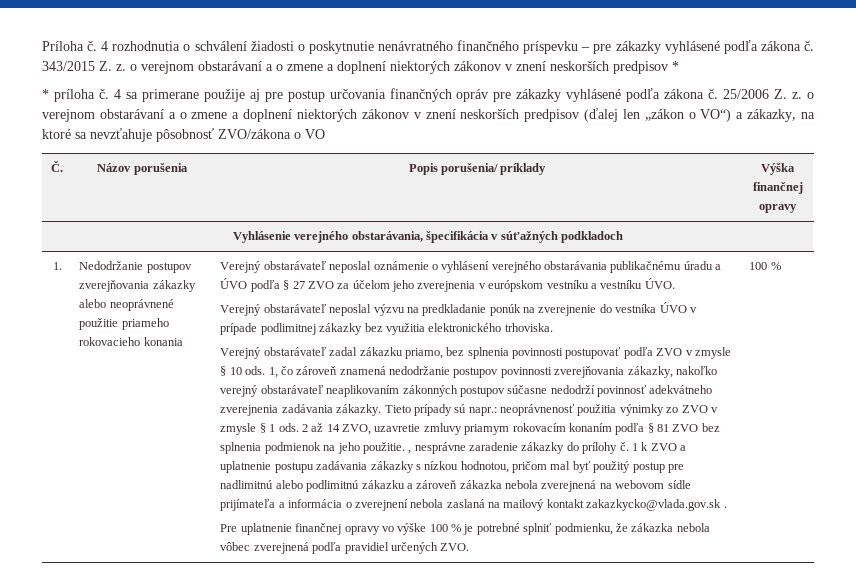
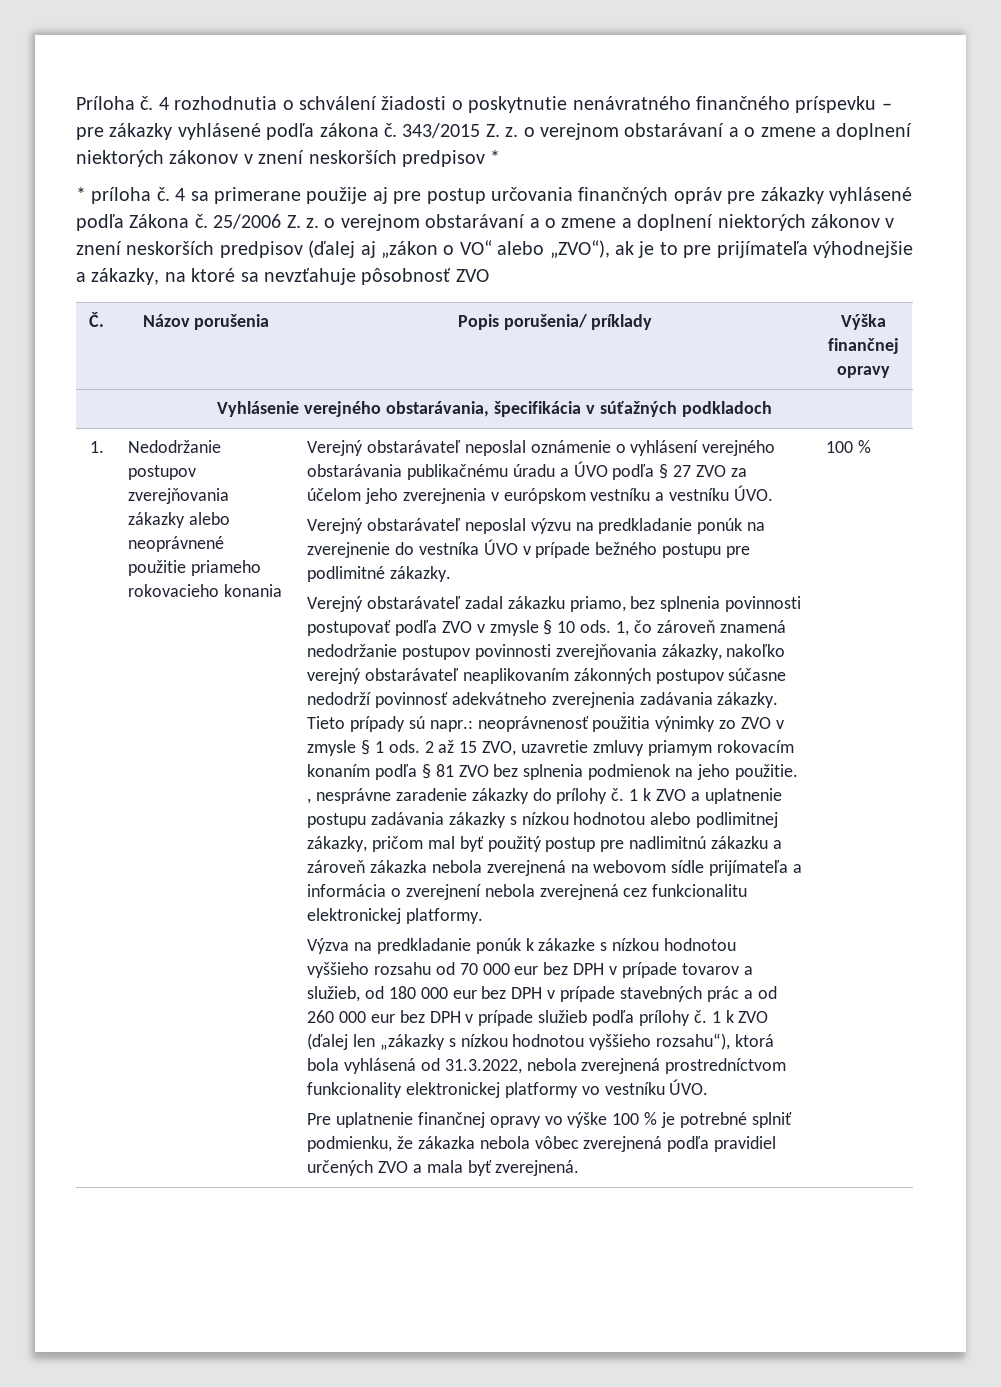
- 4 sa primerane použije aj pre postup určovania finančných opráv pre zákazky vyhlásené podľa zákona č.
+ 4 sa primerane použije aj pre postup určovania finančných opráv pre zákazky vyhlásené podľa Zákona č.
- 25/2006 Z. z. o verejnom obstarávaní a o zmene a doplnení niektorých zákonov v znení neskorších predpisov (ďalej len „zákon o VO“) a zákazky, na ktoré sa nevzťahuje pôsobnosť ZVO/zákona o VO
+ 25/2006 Z. z. o verejnom obstarávaní a o zmene a doplnení niektorých zákonov v znení neskorších predpisov (ďalej aj „zákon o VO“ alebo „ZVO“), ak je to pre prijímateľa výhodnejšie a zákazky, na ktoré sa nevzťahuje pôsobnosť ZVO
- Verejný obstarávateľ neposlal výzvu na predkladanie ponúk na zverejnenie do vestníka ÚVO v prípade podlimitnej zákazky bez využitia elektronického trhoviska.
+ Verejný obstarávateľ neposlal výzvu na predkladanie ponúk na zverejnenie do vestníka ÚVO v prípade bežného postupu pre podlimitné zákazky.
- 2 až 14 ZVO, uzavretie zmluvy priamym rokovacím konaním podľa § 81 ZVO bez splnenia podmienok na jeho použitie. , nesprávne zaradenie zákazky do prílohy č.
+ 2 až 15 ZVO, uzavretie zmluvy priamym rokovacím konaním podľa § 81 ZVO bez splnenia podmienok na jeho použitie. , nesprávne zaradenie zákazky do prílohy č.
- 1 k ZVO a uplatnenie postupu zadávania zákazky s nízkou hodnotou, pričom mal byť použitý postup pre nadlimitnú alebo podlimitnú zákazku a zároveň zákazka nebola zverejnená na webovom sídle prijímateľa a informácia o zverejnení nebola zaslaná na mailový kontakt zakazkycko@vlada.gov.sk .
+ 1 k ZVO a uplatnenie postupu zadávania zákazky s nízkou hodnotou alebo podlimitnej zákazky, pričom mal byť použitý postup pre nadlimitnú zákazku a zároveň zákazka nebola zverejnená na webovom sídle prijímateľa a informácia o zverejnení nebola zverejnená cez funkcionalitu elektronickej platformy.
+ Výzva na predkladanie ponúk k zákazke s nízkou hodnotou vyššieho rozsahu od 70 000 eur bez DPH v prípade tovarov a služieb, od 180 000 eur bez DPH v prípade stavebných prác a od 260 000 eur bez DPH v prípade služieb podľa prílohy č. 1 k ZVO (ďalej len „zákazky s nízkou hodnotou vyššieho rozsahu“), ktorá bola vyhlásená od 31.3.2022, nebola zverejnená prostredníctvom funkcionality elektronickej platformy vo vestníku ÚVO.
- Pre uplatnenie finančnej opravy vo výške 100 % je potrebné splniť podmienku, že zákazka nebola vôbec zverejnená podľa pravidiel určených ZVO.
+ Pre uplatnenie finančnej opravy vo výške 100 % je potrebné splniť podmienku, že zákazka nebola vôbec zverejnená podľa pravidiel určených ZVO a mala byť zverejnená.

